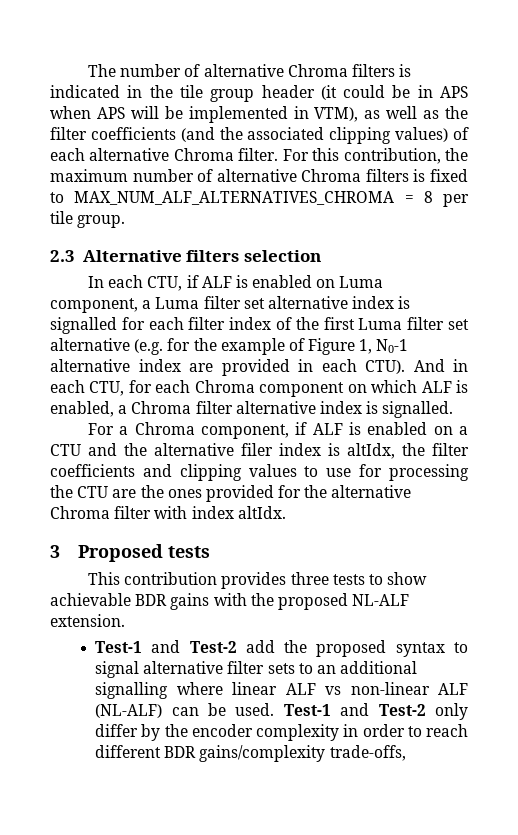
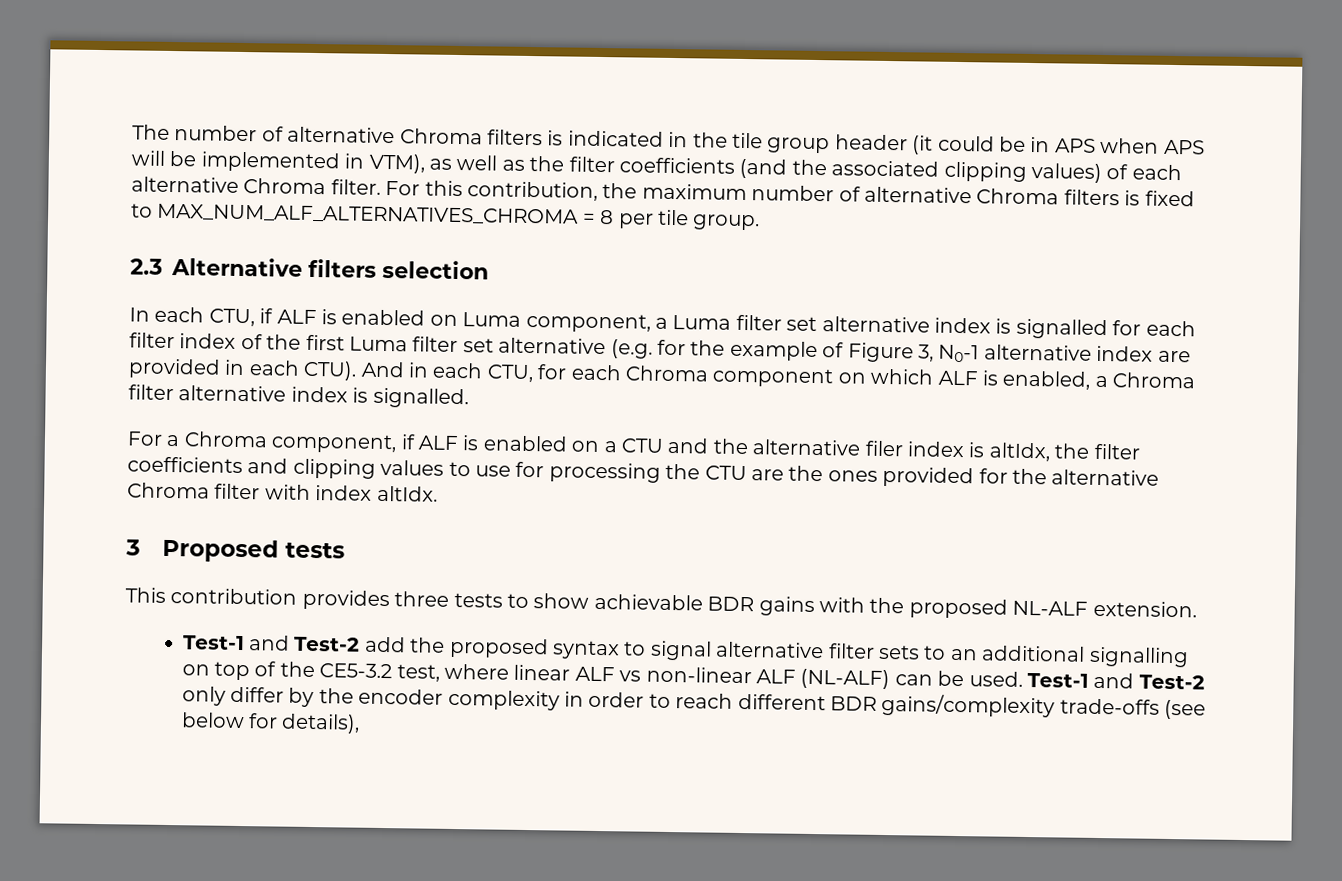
- In each CTU, if ALF is enabled on Luma component, a Luma filter set alternative index is signalled for each filter index of the first Luma filter set alternative (e.g. for the example of Figure 1, N0-1 alternative index are provided in each CTU).
+ In each CTU, if ALF is enabled on Luma component, a Luma filter set alternative index is signalled for each filter index of the first Luma filter set alternative (e.g. for the example of Figure 3, N0-1 alternative index are provided in each CTU).
- Test-1 and Test-2 add the proposed syntax to signal alternative filter sets to an additional signalling where linear ALF vs non-linear ALF (NL-ALF) can be used.
+ Test-1 and Test-2 add the proposed syntax to signal alternative filter sets to an additional signalling on top of the CE5-3.2 test, where linear ALF vs non-linear ALF (NL-ALF) can be used.
- Test-1 and Test-2 only differ by the encoder complexity in order to reach different BDR gains/complexity trade-offs,
+ Test-1 and Test-2 only differ by the encoder complexity in order to reach different BDR gains/complexity trade-offs (see below for details),

